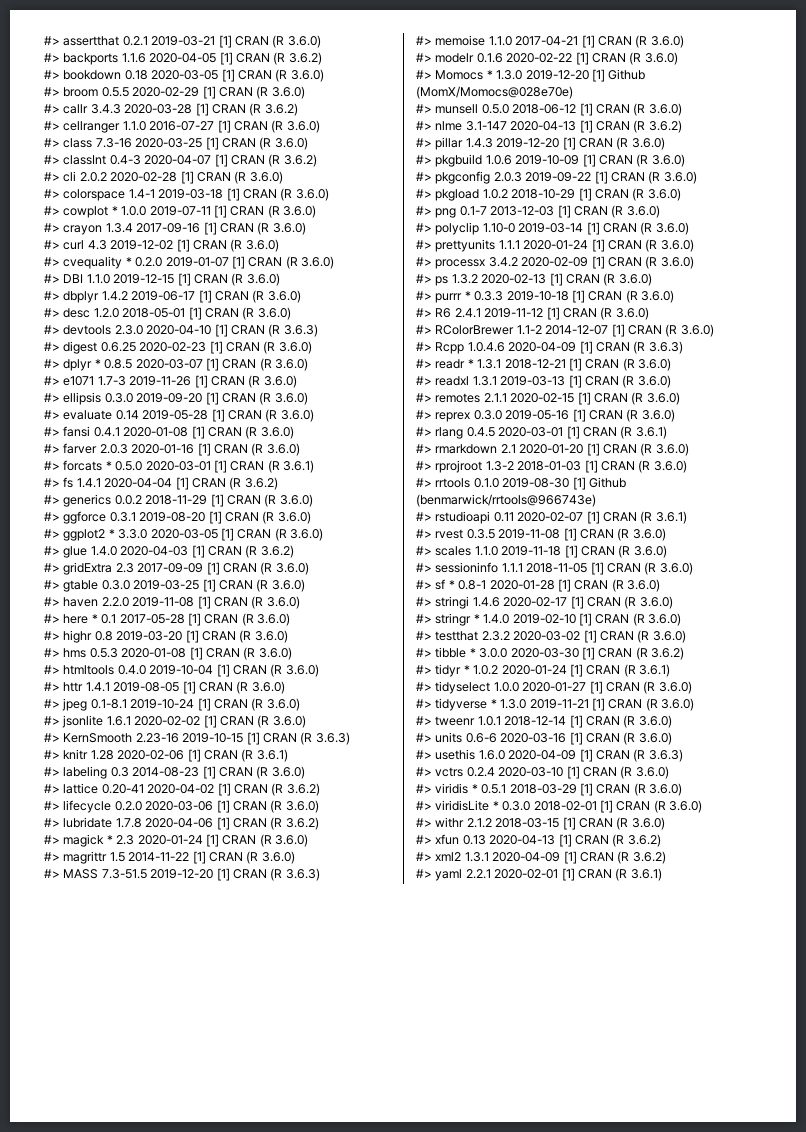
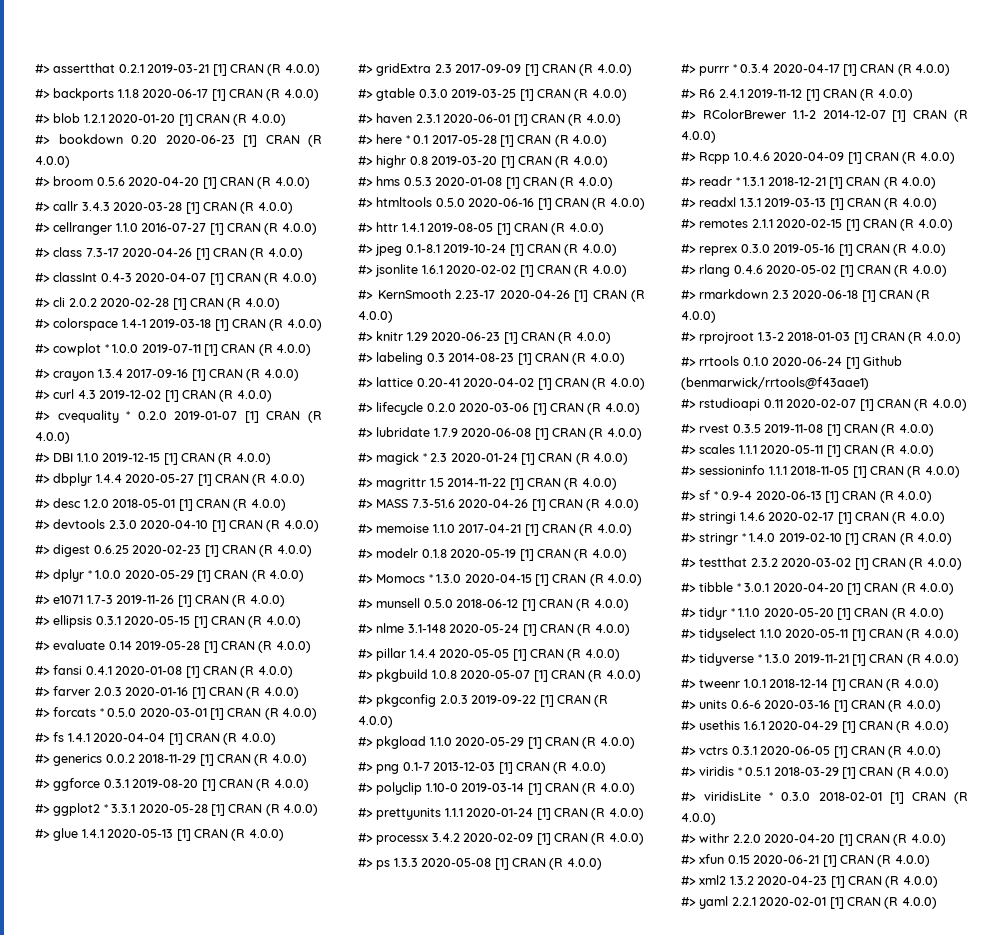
- #> assertthat 0.2.1 2019-03-21 [1] CRAN (R 3.6.0)
+ #> assertthat 0.2.1 2019-03-21 [1] CRAN (R 4.0.0)
- #> backports 1.1.6 2020-04-05 [1] CRAN (R 3.6.2)
+ #> backports 1.1.8 2020-06-17 [1] CRAN (R 4.0.0)
+ #> blob 1.2.1 2020-01-20 [1] CRAN (R 4.0.0)
- #> bookdown 0.18 2020-03-05 [1] CRAN (R 3.6.0)
+ #> bookdown 0.20 2020-06-23 [1] CRAN (R 4.0.0)
- #> broom 0.5.5 2020-02-29 [1] CRAN (R 3.6.0)
+ #> broom 0.5.6 2020-04-20 [1] CRAN (R 4.0.0)
- #> callr 3.4.3 2020-03-28 [1] CRAN (R 3.6.2)
+ #> callr 3.4.3 2020-03-28 [1] CRAN (R 4.0.0)
- #> cellranger 1.1.0 2016-07-27 [1] CRAN (R 3.6.0)
+ #> cellranger 1.1.0 2016-07-27 [1] CRAN (R 4.0.0)
- #> class 7.3-16 2020-03-25 [1] CRAN (R 3.6.0)
+ #> class 7.3-17 2020-04-26 [1] CRAN (R 4.0.0)
- #> classInt 0.4-3 2020-04-07 [1] CRAN (R 3.6.2)
+ #> classInt 0.4-3 2020-04-07 [1] CRAN (R 4.0.0)
- #> cli 2.0.2 2020-02-28 [1] CRAN (R 3.6.0)
+ #> cli 2.0.2 2020-02-28 [1] CRAN (R 4.0.0)
- #> colorspace 1.4-1 2019-03-18 [1] CRAN (R 3.6.0)
+ #> colorspace 1.4-1 2019-03-18 [1] CRAN (R 4.0.0)
- #> cowplot * 1.0.0 2019-07-11 [1] CRAN (R 3.6.0)
+ #> cowplot * 1.0.0 2019-07-11 [1] CRAN (R 4.0.0)
- #> crayon 1.3.4 2017-09-16 [1] CRAN (R 3.6.0)
+ #> crayon 1.3.4 2017-09-16 [1] CRAN (R 4.0.0)
- #> curl 4.3 2019-12-02 [1] CRAN (R 3.6.0)
+ #> curl 4.3 2019-12-02 [1] CRAN (R 4.0.0)
- #> cvequality * 0.2.0 2019-01-07 [1] CRAN (R 3.6.0)
+ #> cvequality * 0.2.0 2019-01-07 [1] CRAN (R 4.0.0)
- #> DBI 1.1.0 2019-12-15 [1] CRAN (R 3.6.0)
+ #> DBI 1.1.0 2019-12-15 [1] CRAN (R 4.0.0)
- #> dbplyr 1.4.2 2019-06-17 [1] CRAN (R 3.6.0)
+ #> dbplyr 1.4.4 2020-05-27 [1] CRAN (R 4.0.0)
- #> desc 1.2.0 2018-05-01 [1] CRAN (R 3.6.0)
+ #> desc 1.2.0 2018-05-01 [1] CRAN (R 4.0.0)
- #> devtools 2.3.0 2020-04-10 [1] CRAN (R 3.6.3)
+ #> devtools 2.3.0 2020-04-10 [1] CRAN (R 4.0.0)
- #> digest 0.6.25 2020-02-23 [1] CRAN (R 3.6.0)
+ #> digest 0.6.25 2020-02-23 [1] CRAN (R 4.0.0)
- #> dplyr * 0.8.5 2020-03-07 [1] CRAN (R 3.6.0)
+ #> dplyr * 1.0.0 2020-05-29 [1] CRAN (R 4.0.0)
- #> e1071 1.7-3 2019-11-26 [1] CRAN (R 3.6.0)
+ #> e1071 1.7-3 2019-11-26 [1] CRAN (R 4.0.0)
- #> ellipsis 0.3.0 2019-09-20 [1] CRAN (R 3.6.0)
+ #> ellipsis 0.3.1 2020-05-15 [1] CRAN (R 4.0.0)
- #> evaluate 0.14 2019-05-28 [1] CRAN (R 3.6.0)
+ #> evaluate 0.14 2019-05-28 [1] CRAN (R 4.0.0)
- #> fansi 0.4.1 2020-01-08 [1] CRAN (R 3.6.0)
+ #> fansi 0.4.1 2020-01-08 [1] CRAN (R 4.0.0)
- #> farver 2.0.3 2020-01-16 [1] CRAN (R 3.6.0)
+ #> farver 2.0.3 2020-01-16 [1] CRAN (R 4.0.0)
- #> forcats * 0.5.0 2020-03-01 [1] CRAN (R 3.6.1)
+ #> forcats * 0.5.0 2020-03-01 [1] CRAN (R 4.0.0)
- #> fs 1.4.1 2020-04-04 [1] CRAN (R 3.6.2)
+ #> fs 1.4.1 2020-04-04 [1] CRAN (R 4.0.0)
- #> generics 0.0.2 2018-11-29 [1] CRAN (R 3.6.0)
+ #> generics 0.0.2 2018-11-29 [1] CRAN (R 4.0.0)
- #> ggforce 0.3.1 2019-08-20 [1] CRAN (R 3.6.0)
+ #> ggforce 0.3.1 2019-08-20 [1] CRAN (R 4.0.0)
- #> ggplot2 * 3.3.0 2020-03-05 [1] CRAN (R 3.6.0)
+ #> ggplot2 * 3.3.1 2020-05-28 [1] CRAN (R 4.0.0)
- #> glue 1.4.0 2020-04-03 [1] CRAN (R 3.6.2)
+ #> glue 1.4.1 2020-05-13 [1] CRAN (R 4.0.0)
- #> gridExtra 2.3 2017-09-09 [1] CRAN (R 3.6.0)
+ #> gridExtra 2.3 2017-09-09 [1] CRAN (R 4.0.0)
- #> gtable 0.3.0 2019-03-25 [1] CRAN (R 3.6.0)
+ #> gtable 0.3.0 2019-03-25 [1] CRAN (R 4.0.0)
- #> haven 2.2.0 2019-11-08 [1] CRAN (R 3.6.0)
+ #> haven 2.3.1 2020-06-01 [1] CRAN (R 4.0.0)
- #> here * 0.1 2017-05-28 [1] CRAN (R 3.6.0)
+ #> here * 0.1 2017-05-28 [1] CRAN (R 4.0.0)
- #> highr 0.8 2019-03-20 [1] CRAN (R 3.6.0)
+ #> highr 0.8 2019-03-20 [1] CRAN (R 4.0.0)
- #> hms 0.5.3 2020-01-08 [1] CRAN (R 3.6.0)
+ #> hms 0.5.3 2020-01-08 [1] CRAN (R 4.0.0)
- #> htmltools 0.4.0 2019-10-04 [1] CRAN (R 3.6.0)
+ #> htmltools 0.5.0 2020-06-16 [1] CRAN (R 4.0.0)
- #> httr 1.4.1 2019-08-05 [1] CRAN (R 3.6.0)
+ #> httr 1.4.1 2019-08-05 [1] CRAN (R 4.0.0)
- #> jpeg 0.1-8.1 2019-10-24 [1] CRAN (R 3.6.0)
+ #> jpeg 0.1-8.1 2019-10-24 [1] CRAN (R 4.0.0)
- #> jsonlite 1.6.1 2020-02-02 [1] CRAN (R 3.6.0)
+ #> jsonlite 1.6.1 2020-02-02 [1] CRAN (R 4.0.0)
- #> KernSmooth 2.23-16 2019-10-15 [1] CRAN (R 3.6.3)
+ #> KernSmooth 2.23-17 2020-04-26 [1] CRAN (R 4.0.0)
- #> knitr 1.28 2020-02-06 [1] CRAN (R 3.6.1)
+ #> knitr 1.29 2020-06-23 [1] CRAN (R 4.0.0)
- #> labeling 0.3 2014-08-23 [1] CRAN (R 3.6.0)
+ #> labeling 0.3 2014-08-23 [1] CRAN (R 4.0.0)
- #> lattice 0.20-41 2020-04-02 [1] CRAN (R 3.6.2)
+ #> lattice 0.20-41 2020-04-02 [1] CRAN (R 4.0.0)
- #> lifecycle 0.2.0 2020-03-06 [1] CRAN (R 3.6.0)
+ #> lifecycle 0.2.0 2020-03-06 [1] CRAN (R 4.0.0)
- #> lubridate 1.7.8 2020-04-06 [1] CRAN (R 3.6.2)
+ #> lubridate 1.7.9 2020-06-08 [1] CRAN (R 4.0.0)
- #> magick * 2.3 2020-01-24 [1] CRAN (R 3.6.0)
+ #> magick * 2.3 2020-01-24 [1] CRAN (R 4.0.0)
- #> magrittr 1.5 2014-11-22 [1] CRAN (R 3.6.0)
+ #> magrittr 1.5 2014-11-22 [1] CRAN (R 4.0.0)
- #> MASS 7.3-51.5 2019-12-20 [1] CRAN (R 3.6.3)
+ #> MASS 7.3-51.6 2020-04-26 [1] CRAN (R 4.0.0)
- #> memoise 1.1.0 2017-04-21 [1] CRAN (R 3.6.0)
+ #> memoise 1.1.0 2017-04-21 [1] CRAN (R 4.0.0)
- #> modelr 0.1.6 2020-02-22 [1] CRAN (R 3.6.0)
+ #> modelr 0.1.8 2020-05-19 [1] CRAN (R 4.0.0)
- #> Momocs * 1.3.0 2019-12-20 [1] Github (MomX/Momocs@028e70e)
+ #> Momocs * 1.3.0 2020-04-15 [1] CRAN (R 4.0.0)
- #> munsell 0.5.0 2018-06-12 [1] CRAN (R 3.6.0)
+ #> munsell 0.5.0 2018-06-12 [1] CRAN (R 4.0.0)
- #> nlme 3.1-147 2020-04-13 [1] CRAN (R 3.6.2)
+ #> nlme 3.1-148 2020-05-24 [1] CRAN (R 4.0.0)
- #> pillar 1.4.3 2019-12-20 [1] CRAN (R 3.6.0)
+ #> pillar 1.4.4 2020-05-05 [1] CRAN (R 4.0.0)
- #> pkgbuild 1.0.6 2019-10-09 [1] CRAN (R 3.6.0)
+ #> pkgbuild 1.0.8 2020-05-07 [1] CRAN (R 4.0.0)
- #> pkgconfig 2.0.3 2019-09-22 [1] CRAN (R 3.6.0)
+ #> pkgconfig 2.0.3 2019-09-22 [1] CRAN (R 4.0.0)
- #> pkgload 1.0.2 2018-10-29 [1] CRAN (R 3.6.0)
+ #> pkgload 1.1.0 2020-05-29 [1] CRAN (R 4.0.0)
- #> png 0.1-7 2013-12-03 [1] CRAN (R 3.6.0)
+ #> png 0.1-7 2013-12-03 [1] CRAN (R 4.0.0)
- #> polyclip 1.10-0 2019-03-14 [1] CRAN (R 3.6.0)
+ #> polyclip 1.10-0 2019-03-14 [1] CRAN (R 4.0.0)
- #> prettyunits 1.1.1 2020-01-24 [1] CRAN (R 3.6.0)
+ #> prettyunits 1.1.1 2020-01-24 [1] CRAN (R 4.0.0)
- #> processx 3.4.2 2020-02-09 [1] CRAN (R 3.6.0)
+ #> processx 3.4.2 2020-02-09 [1] CRAN (R 4.0.0)
- #> ps 1.3.2 2020-02-13 [1] CRAN (R 3.6.0)
+ #> ps 1.3.3 2020-05-08 [1] CRAN (R 4.0.0)
- #> purrr * 0.3.3 2019-10-18 [1] CRAN (R 3.6.0)
+ #> purrr * 0.3.4 2020-04-17 [1] CRAN (R 4.0.0)
- #> R6 2.4.1 2019-11-12 [1] CRAN (R 3.6.0)
+ #> R6 2.4.1 2019-11-12 [1] CRAN (R 4.0.0)
- #> RColorBrewer 1.1-2 2014-12-07 [1] CRAN (R 3.6.0)
+ #> RColorBrewer 1.1-2 2014-12-07 [1] CRAN (R 4.0.0)
- #> Rcpp 1.0.4.6 2020-04-09 [1] CRAN (R 3.6.3)
+ #> Rcpp 1.0.4.6 2020-04-09 [1] CRAN (R 4.0.0)
- #> readr * 1.3.1 2018-12-21 [1] CRAN (R 3.6.0)
+ #> readr * 1.3.1 2018-12-21 [1] CRAN (R 4.0.0)
- #> readxl 1.3.1 2019-03-13 [1] CRAN (R 3.6.0)
+ #> readxl 1.3.1 2019-03-13 [1] CRAN (R 4.0.0)
- #> remotes 2.1.1 2020-02-15 [1] CRAN (R 3.6.0)
+ #> remotes 2.1.1 2020-02-15 [1] CRAN (R 4.0.0)
- #> reprex 0.3.0 2019-05-16 [1] CRAN (R 3.6.0)
+ #> reprex 0.3.0 2019-05-16 [1] CRAN (R 4.0.0)
- #> rlang 0.4.5 2020-03-01 [1] CRAN (R 3.6.1)
+ #> rlang 0.4.6 2020-05-02 [1] CRAN (R 4.0.0)
- #> rmarkdown 2.1 2020-01-20 [1] CRAN (R 3.6.0)
+ #> rmarkdown 2.3 2020-06-18 [1] CRAN (R 4.0.0)
- #> rprojroot 1.3-2 2018-01-03 [1] CRAN (R 3.6.0)
+ #> rprojroot 1.3-2 2018-01-03 [1] CRAN (R 4.0.0)
- #> rrtools 0.1.0 2019-08-30 [1] Github (benmarwick/rrtools@966743e)
+ #> rrtools 0.1.0 2020-06-24 [1] Github (benmarwick/rrtools@f43aae1)
- #> rstudioapi 0.11 2020-02-07 [1] CRAN (R 3.6.1)
+ #> rstudioapi 0.11 2020-02-07 [1] CRAN (R 4.0.0)
- #> rvest 0.3.5 2019-11-08 [1] CRAN (R 3.6.0)
+ #> rvest 0.3.5 2019-11-08 [1] CRAN (R 4.0.0)
- #> scales 1.1.0 2019-11-18 [1] CRAN (R 3.6.0)
+ #> scales 1.1.1 2020-05-11 [1] CRAN (R 4.0.0)
- #> sessioninfo 1.1.1 2018-11-05 [1] CRAN (R 3.6.0)
+ #> sessioninfo 1.1.1 2018-11-05 [1] CRAN (R 4.0.0)
- #> sf * 0.8-1 2020-01-28 [1] CRAN (R 3.6.0)
+ #> sf * 0.9-4 2020-06-13 [1] CRAN (R 4.0.0)
- #> stringi 1.4.6 2020-02-17 [1] CRAN (R 3.6.0)
+ #> stringi 1.4.6 2020-02-17 [1] CRAN (R 4.0.0)
- #> stringr * 1.4.0 2019-02-10 [1] CRAN (R 3.6.0)
+ #> stringr * 1.4.0 2019-02-10 [1] CRAN (R 4.0.0)
- #> testthat 2.3.2 2020-03-02 [1] CRAN (R 3.6.0)
+ #> testthat 2.3.2 2020-03-02 [1] CRAN (R 4.0.0)
- #> tibble * 3.0.0 2020-03-30 [1] CRAN (R 3.6.2)
+ #> tibble * 3.0.1 2020-04-20 [1] CRAN (R 4.0.0)
- #> tidyr * 1.0.2 2020-01-24 [1] CRAN (R 3.6.1)
+ #> tidyr * 1.1.0 2020-05-20 [1] CRAN (R 4.0.0)
- #> tidyselect 1.0.0 2020-01-27 [1] CRAN (R 3.6.0)
+ #> tidyselect 1.1.0 2020-05-11 [1] CRAN (R 4.0.0)
- #> tidyverse * 1.3.0 2019-11-21 [1] CRAN (R 3.6.0)
+ #> tidyverse * 1.3.0 2019-11-21 [1] CRAN (R 4.0.0)
- #> tweenr 1.0.1 2018-12-14 [1] CRAN (R 3.6.0)
+ #> tweenr 1.0.1 2018-12-14 [1] CRAN (R 4.0.0)
- #> units 0.6-6 2020-03-16 [1] CRAN (R 3.6.0)
+ #> units 0.6-6 2020-03-16 [1] CRAN (R 4.0.0)
- #> usethis 1.6.0 2020-04-09 [1] CRAN (R 3.6.3)
+ #> usethis 1.6.1 2020-04-29 [1] CRAN (R 4.0.0)
- #> vctrs 0.2.4 2020-03-10 [1] CRAN (R 3.6.0)
+ #> vctrs 0.3.1 2020-06-05 [1] CRAN (R 4.0.0)
- #> viridis * 0.5.1 2018-03-29 [1] CRAN (R 3.6.0)
+ #> viridis * 0.5.1 2018-03-29 [1] CRAN (R 4.0.0)
- #> viridisLite * 0.3.0 2018-02-01 [1] CRAN (R 3.6.0)
+ #> viridisLite * 0.3.0 2018-02-01 [1] CRAN (R 4.0.0)
- #> withr 2.1.2 2018-03-15 [1] CRAN (R 3.6.0)
+ #> withr 2.2.0 2020-04-20 [1] CRAN (R 4.0.0)
- #> xfun 0.13 2020-04-13 [1] CRAN (R 3.6.2)
+ #> xfun 0.15 2020-06-21 [1] CRAN (R 4.0.0)
- #> xml2 1.3.1 2020-04-09 [1] CRAN (R 3.6.2)
+ #> xml2 1.3.2 2020-04-23 [1] CRAN (R 4.0.0)
- #> yaml 2.2.1 2020-02-01 [1] CRAN (R 3.6.1)
+ #> yaml 2.2.1 2020-02-01 [1] CRAN (R 4.0.0)

